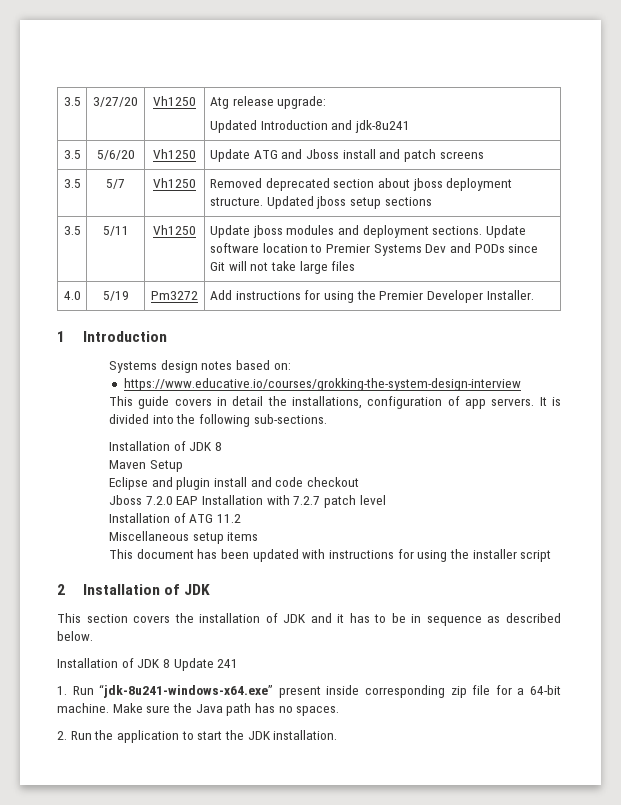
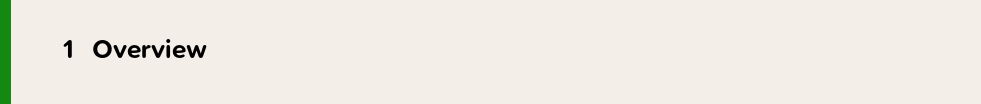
- 3.5 | 3/27/20 | Vh1250 | Atg release upgrade:
- Updated Introduction and jdk-8u241
- 3.5 | 5/6/20 | Vh1250 | Update ATG and Jboss install and patch screens
- 3.5 | 5/7 | Vh1250 | Removed deprecated section about jboss deployment structure. Updated jboss setup sections
- 3.5 | 5/11 | Vh1250 | Update jboss modules and deployment sections. Update software location to Premier Systems Dev and PODs since Git will not take large files
- 4.0 | 5/19 | Pm3272 | Add instructions for using the Premier Developer Installer.
- 1 Introduction
- Systems design notes based on:
- https://www.educative.io/courses/grokking-the-system-design-interview
- This guide covers in detail the installations, configuration of app servers. It is divided into the following sub-sections.
- Installation of JDK 8
- Maven Setup
- Eclipse and plugin install and code checkout
- Jboss 7.2.0 EAP Installation with 7.2.7 patch level
- Installation of ATG 11.2
- Miscellaneous setup items
- This document has been updated with instructions for using the installer script
- 2 Installation of JDK
- This section covers the installation of JDK and it has to be in sequence as described below.
- Installation of JDK 8 Update 241
- 1. Run “jdk-8u241-windows-x64.exe” present inside corresponding zip file for a 64-bit machine. Make sure the Java path has no spaces.
- 2. Run the application to start the JDK installation.
+ 1 Overview

